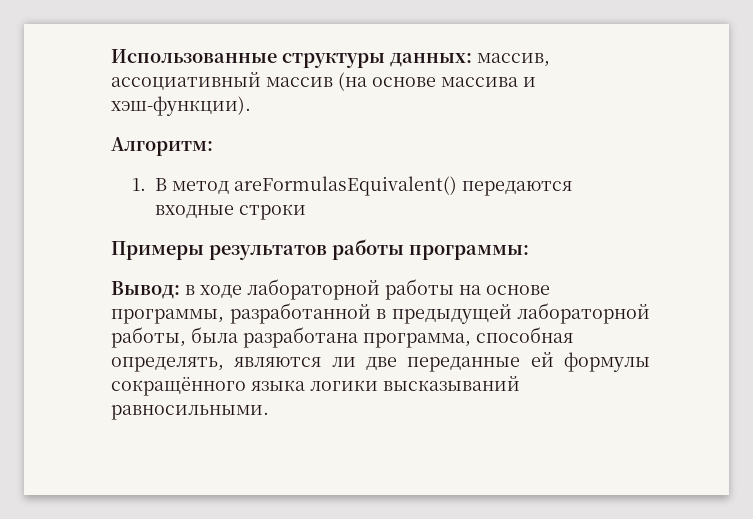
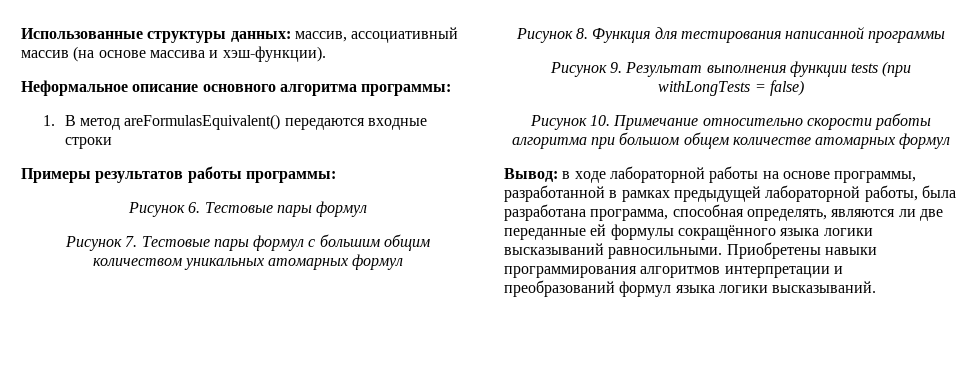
- Алгоритм:
+ Неформальное описание основного алгоритма программы:
+ Рисунок 6. Тестовые пары формул
+ Рисунок 7. Тестовые пары формул с большим общим количеством уникальных атомарных формул
+ Рисунок 8. Функция для тестирования написанной программы
+ Рисунок 9. Результат выполнения функции tests (при withLongTests = false)
+ Рисунок 10. Примечание относительно скорости работы алгоритма при большом общем количестве атомарных формул
- Вывод: в ходе лабораторной работы на основе программы, разработанной в предыдущей лабораторной работы, была разработана программа, способная определять, являются ли две переданные ей формулы сокращённого языка логики высказываний равносильными.
+ Вывод: в ходе лабораторной работы на основе программы, разработанной в рамках предыдущей лабораторной работы, была разработана программа, способная определять, являются ли две переданные ей формулы сокращённого языка логики высказываний равносильными.
+ Приобретены навыки программирования алгоритмов интерпретации и преобразований формул языка логики высказываний.

